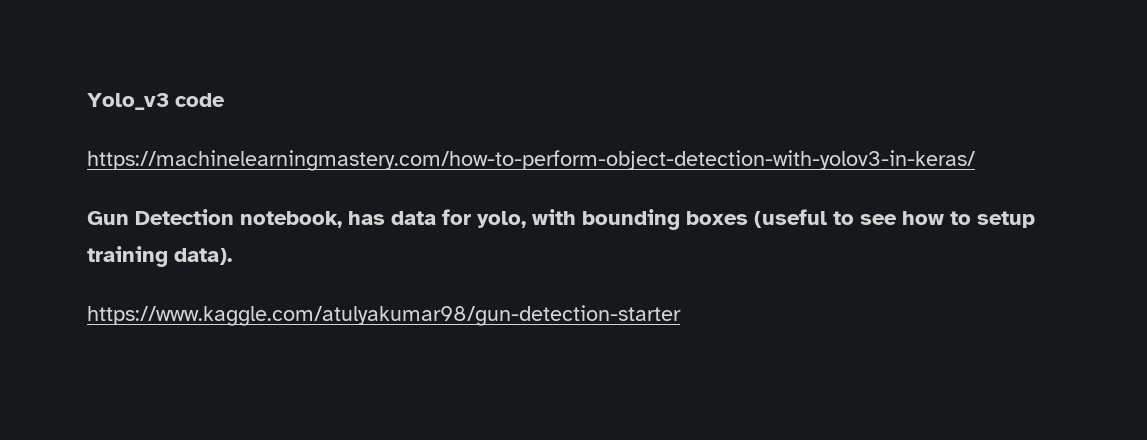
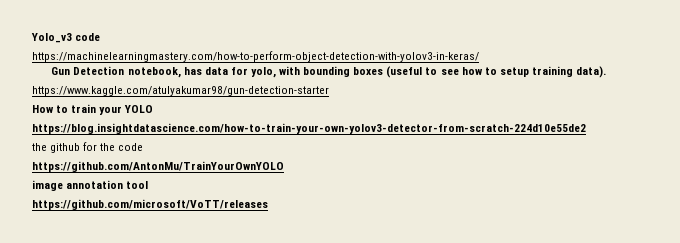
+ How to train your YOLO
+ https://blog.insightdatascience.com/how-to-train-your-own-yolov3-detector-from-scratch-224d10e55de2
+ the github for the code
+ https://github.com/AntonMu/TrainYourOwnYOLO
+ image annotation tool
+ https://github.com/microsoft/VoTT/releases

